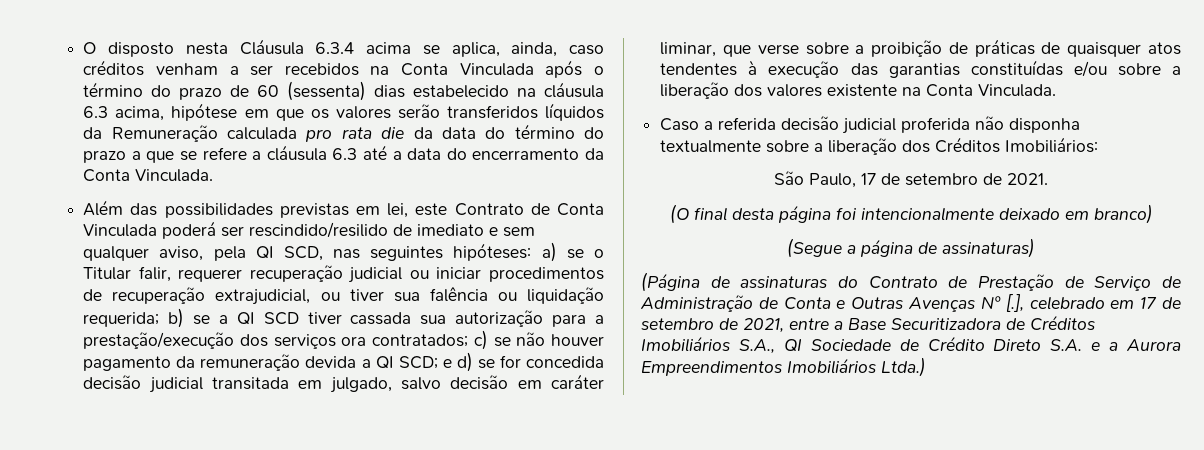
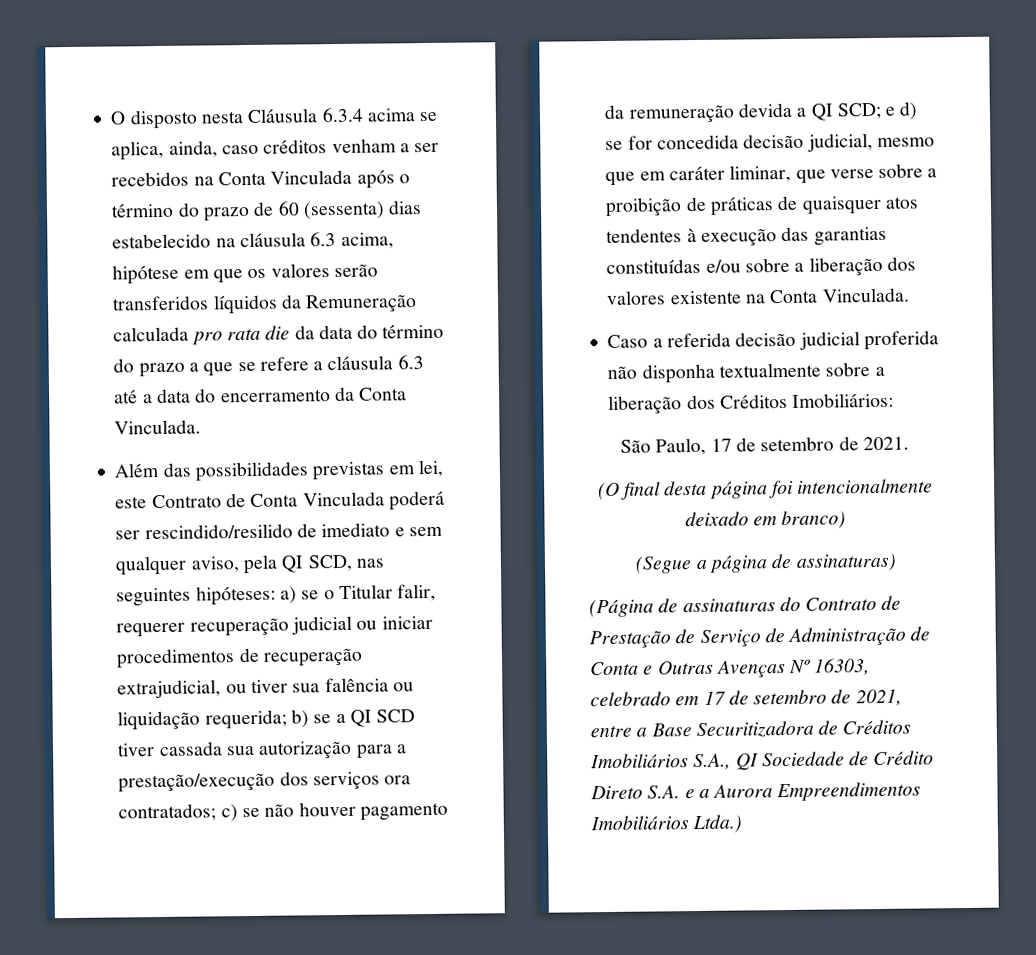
- e d) se for concedida decisão judicial transitada em julgado, salvo decisão em caráter liminar, que verse sobre a proibição de práticas de quaisquer atos tendentes à execução das garantias constituídas e/ou sobre a liberação dos valores existente na Conta Vinculada.
+ e d) se for concedida decisão judicial, mesmo que em caráter liminar, que verse sobre a proibição de práticas de quaisquer atos tendentes à execução das garantias constituídas e/ou sobre a liberação dos valores existente na Conta Vinculada.
- (Página de assinaturas do Contrato de Prestação de Serviço de Administração de Conta e Outras Avenças Nº [.], celebrado em 17 de setembro de 2021, entre a Base Securitizadora de Créditos Imobiliários S.A., QI Sociedade de Crédito Direto S.A. e a Aurora Empreendimentos Imobiliários Ltda.)
+ (Página de assinaturas do Contrato de Prestação de Serviço de Administração de Conta e Outras Avenças Nº 16303, celebrado em 17 de setembro de 2021, entre a Base Securitizadora de Créditos Imobiliários S.A., QI Sociedade de Crédito Direto S.A. e a Aurora Empreendimentos Imobiliários Ltda.)

